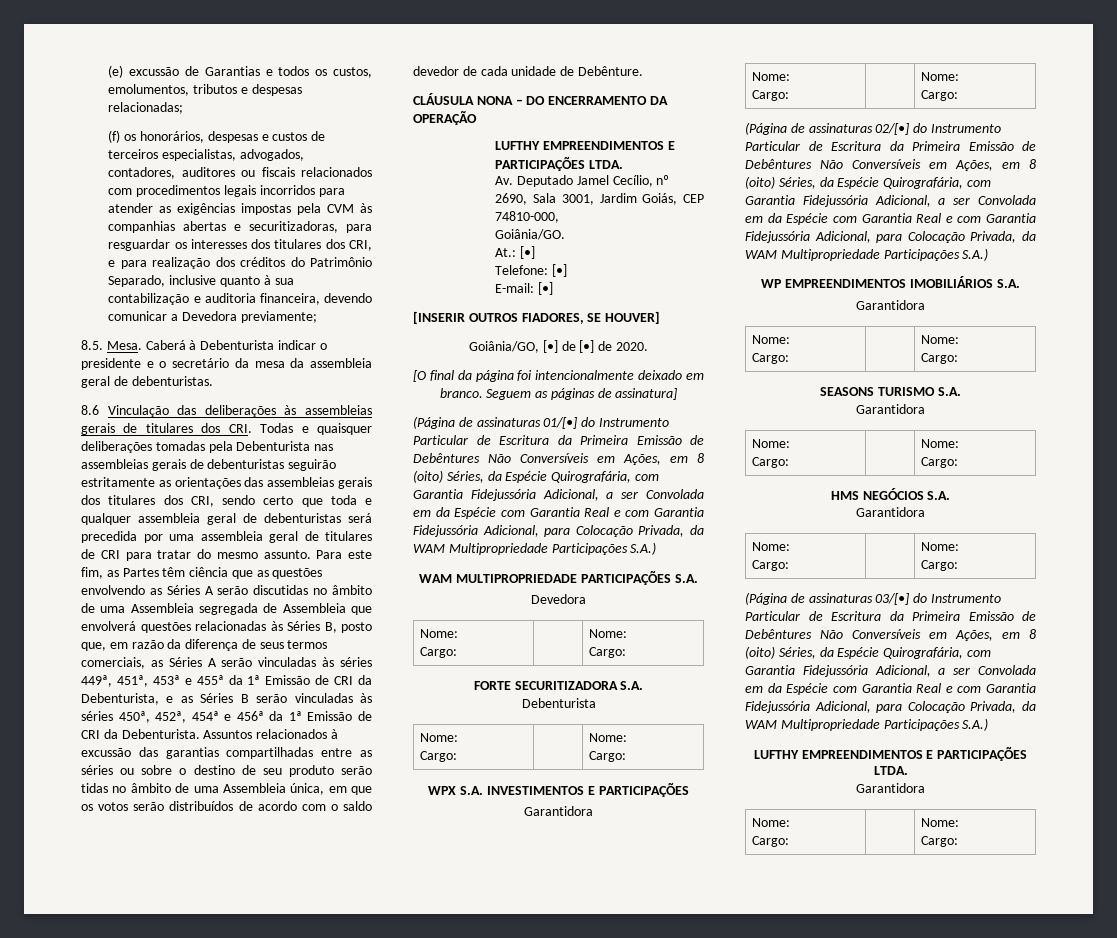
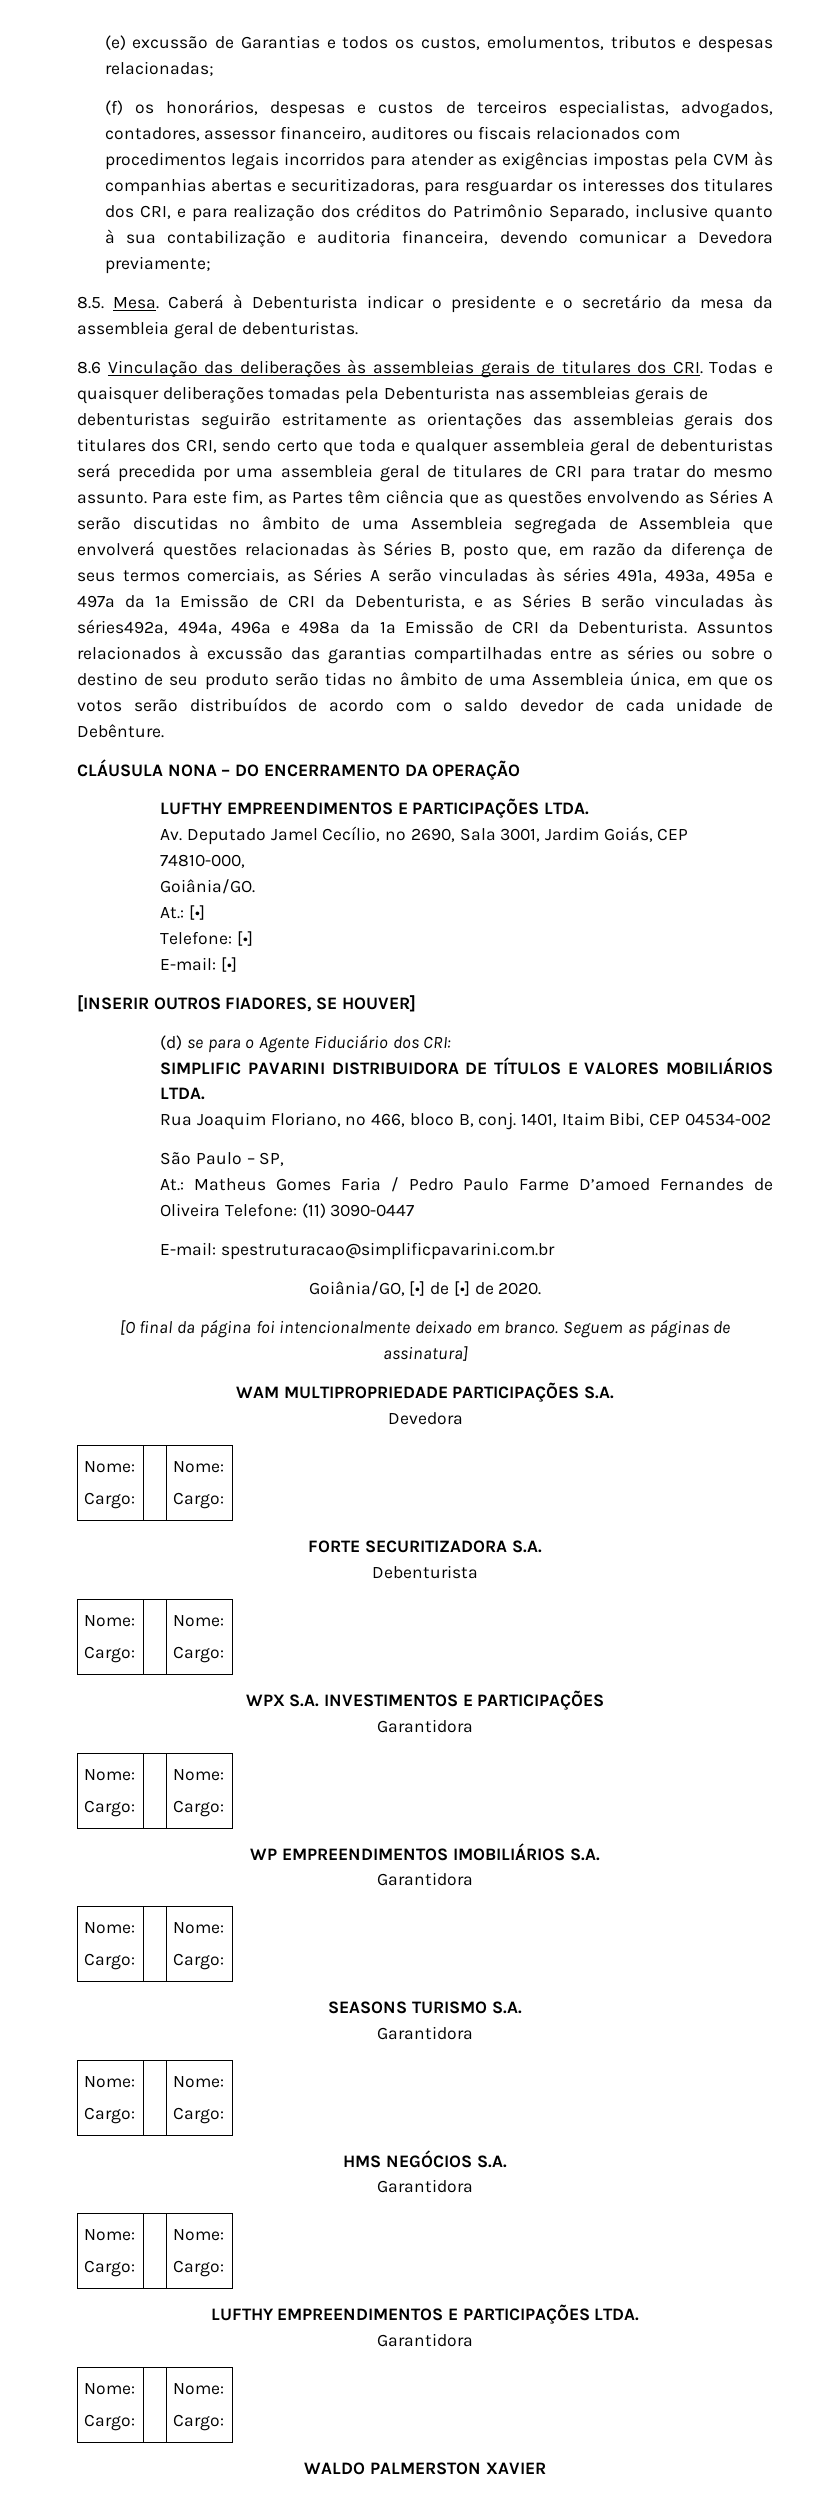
- (f) os honorários, despesas e custos de terceiros especialistas, advogados, contadores, auditores ou fiscais relacionados com procedimentos legais incorridos para atender as exigências impostas pela CVM às companhias abertas e securitizadoras, para resguardar os interesses dos titulares dos CRI, e para realização dos créditos do Patrimônio Separado, inclusive quanto à sua contabilização e auditoria financeira, devendo comunicar a Devedora previamente;
+ (f) os honorários, despesas e custos de terceiros especialistas, advogados, contadores, assessor financeiro, auditores ou fiscais relacionados com procedimentos legais incorridos para atender as exigências impostas pela CVM às companhias abertas e securitizadoras, para resguardar os interesses dos titulares dos CRI, e para realização dos créditos do Patrimônio Separado, inclusive quanto à sua contabilização e auditoria financeira, devendo comunicar a Devedora previamente;
- Para este fim, as Partes têm ciência que as questões envolvendo as Séries A serão discutidas no âmbito de uma Assembleia segregada de Assembleia que envolverá questões relacionadas às Séries B, posto que, em razão da diferença de seus termos comerciais, as Séries A serão vinculadas às séries 449ª, 451ª, 453ª e 455ª da 1ª Emissão de CRI da Debenturista, e as Séries B serão vinculadas às séries 450ª, 452ª, 454ª e 456ª da 1ª Emissão de CRI da Debenturista.
+ Para este fim, as Partes têm ciência que as questões envolvendo as Séries A serão discutidas no âmbito de uma Assembleia segregada de Assembleia que envolverá questões relacionadas às Séries B, posto que, em razão da diferença de seus termos comerciais, as Séries A serão vinculadas às séries 491ª, 493ª, 495ª e 497ª da 1ª Emissão de CRI da Debenturista, e as Séries B serão vinculadas às séries492ª, 494ª, 496ª e 498ª da 1ª Emissão de CRI da Debenturista.
+ (d) se para o Agente Fiduciário dos CRI:
+ SIMPLIFIC PAVARINI DISTRIBUIDORA DE TÍTULOS E VALORES MOBILIÁRIOS LTDA.
+ Rua Joaquim Floriano, nº 466, bloco B, conj. 1401, Itaim Bibi, CEP 04534-002
+ São Paulo – SP,
+ At.: Matheus Gomes Faria / Pedro Paulo Farme D’amoed Fernandes de Oliveira Telefone: (11) 3090-0447
+ E-mail: spestruturacao@simplificpavarini.com.br
- (Página de assinaturas 01/[•] do Instrumento Particular de Escritura da Primeira Emissão de Debêntures Não Conversíveis em Ações, em 8 (oito) Séries, da Espécie Quirografária, com Garantia Fidejussória Adicional, a ser Convolada em da Espécie com Garantia Real e com Garantia Fidejussória Adicional, para Colocação Privada, da WAM Multipropriedade Participações S.A.)
- (Página de assinaturas 02/[•] do Instrumento Particular de Escritura da Primeira Emissão de Debêntures Não Conversíveis em Ações, em 8 (oito) Séries, da Espécie Quirografária, com Garantia Fidejussória Adicional, a ser Convolada em da Espécie com Garantia Real e com Garantia Fidejussória Adicional, para Colocação Privada, da WAM Multipropriedade Participações S.A.)
- (Página de assinaturas 03/[•] do Instrumento Particular de Escritura da Primeira Emissão de Debêntures Não Conversíveis em Ações, em 8 (oito) Séries, da Espécie Quirografária, com Garantia Fidejussória Adicional, a ser Convolada em da Espécie com Garantia Real e com Garantia Fidejussória Adicional, para Colocação Privada, da WAM Multipropriedade Participações S.A.)
+ WALDO PALMERSTON XAVIER

